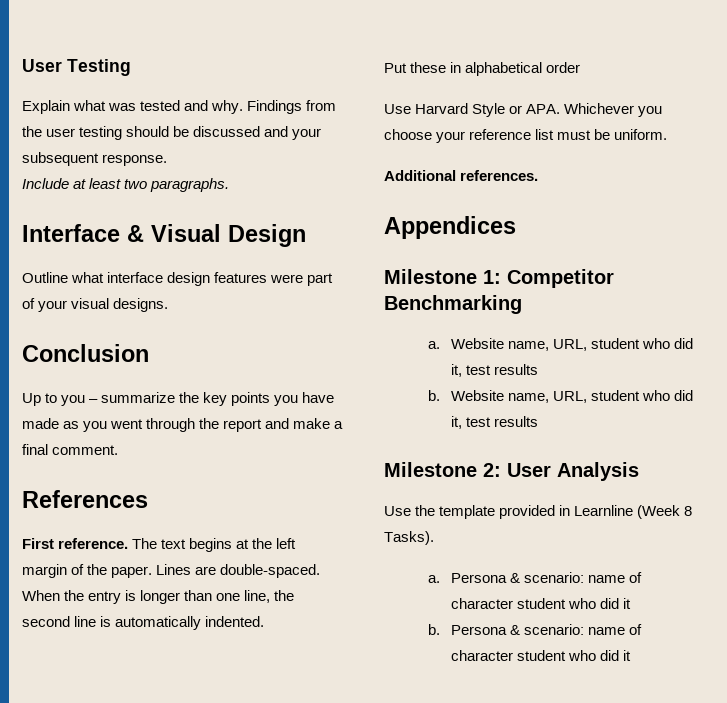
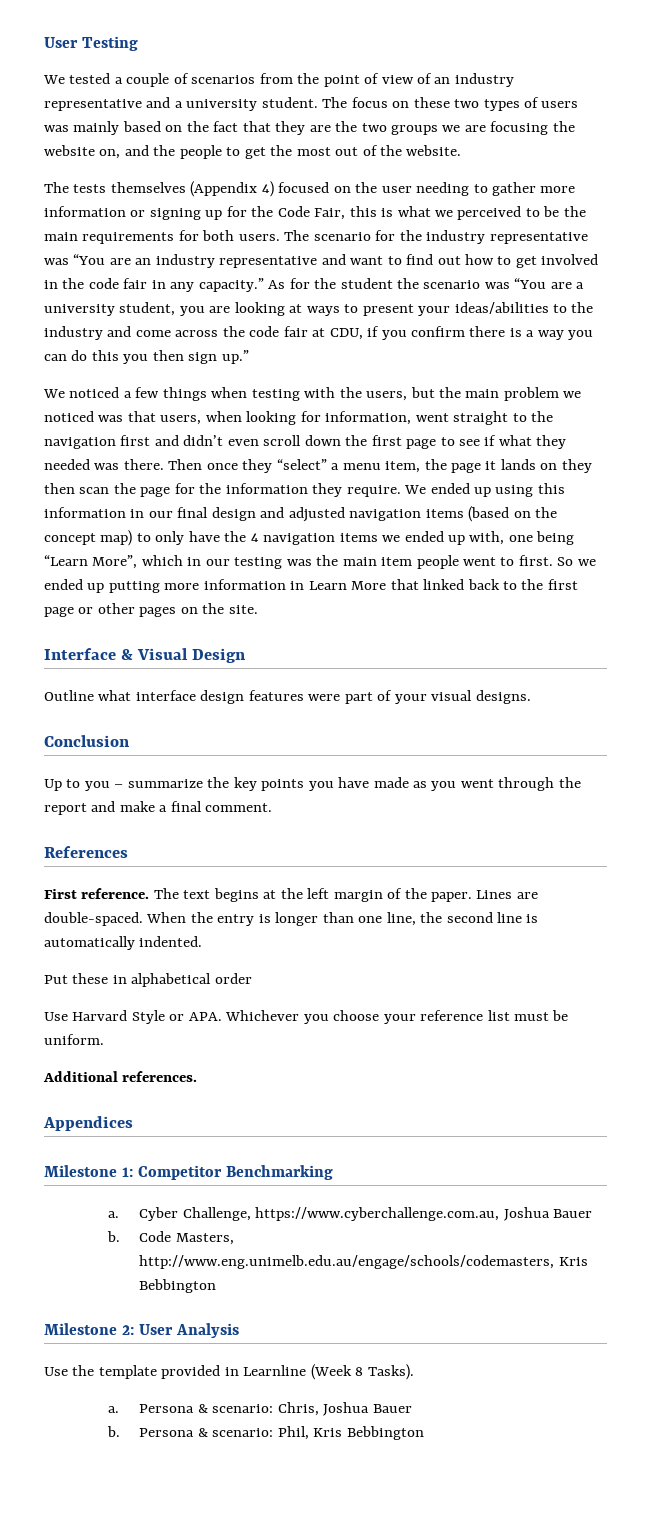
- Explain what was tested and why. Findings from the user testing should be discussed and your subsequent response.
- Include at least two paragraphs.
+ We tested a couple of scenarios from the point of view of an industry representative and a university student. The focus on these two types of users was mainly based on the fact that they are the two groups we are focusing the website on, and the people to get the most out of the website.
+ The tests themselves (Appendix 4) focused on the user needing to gather more information or signing up for the Code Fair, this is what we perceived to be the main requirements for both users. The scenario for the industry representative was “You are an industry representative and want to find out how to get involved in the code fair in any capacity.” As for the student the scenario was “You are a university student, you are looking at ways to present your ideas/abilities to the industry and come across the code fair at CDU, if you confirm there is a way you can do this you then sign up.”
+ We noticed a few things when testing with the users, but the main problem we noticed was that users, when looking for information, went straight to the navigation first and didn’t even scroll down the first page to see if what they needed was there. Then once they “select” a menu item, the page it lands on they then scan the page for the information they require. We ended up using this information in our final design and adjusted navigation items (based on the concept map) to only have the 4 navigation items we ended up with, one being “Learn More”, which in our testing was the main item people went to first. So we ended up putting more information in Learn More that linked back to the first page or other pages on the site.
- a. Website name, URL, student who did it, test results
- b. Website name, URL, student who did it, test results
+ a. Cyber Challenge, https://www.cyberchallenge.com.au, Joshua Bauer
+ b. Code Masters, http://www.eng.unimelb.edu.au/engage/schools/codemasters, Kris Bebbington
- a. Persona & scenario: name of character student who did it
- b. Persona & scenario: name of character student who did it
+ a. Persona & scenario: Chris, Joshua Bauer
+ b. Persona & scenario: Phil, Kris Bebbington

